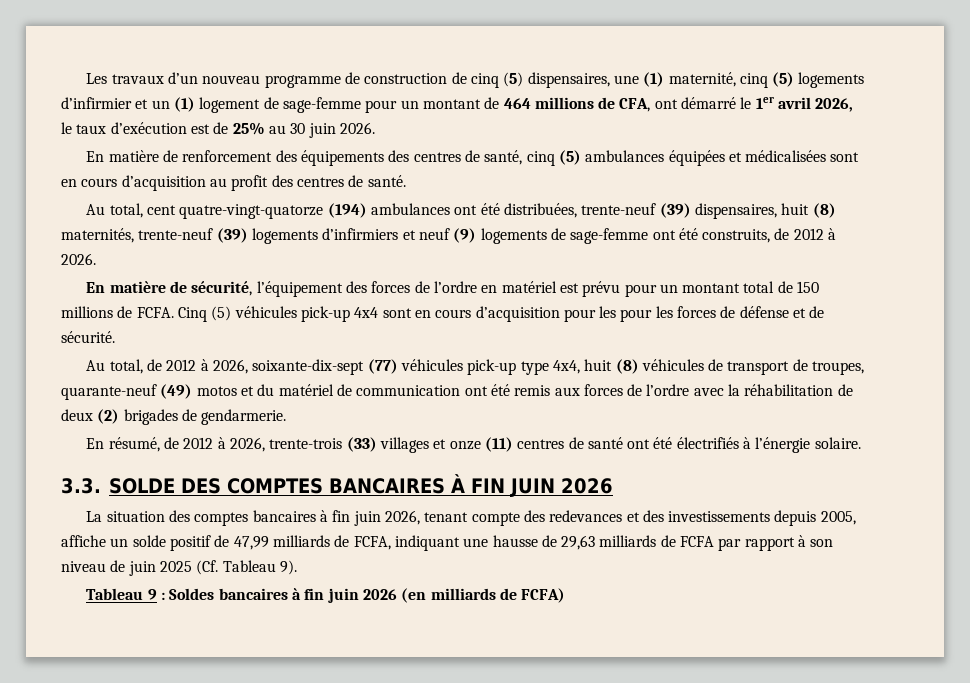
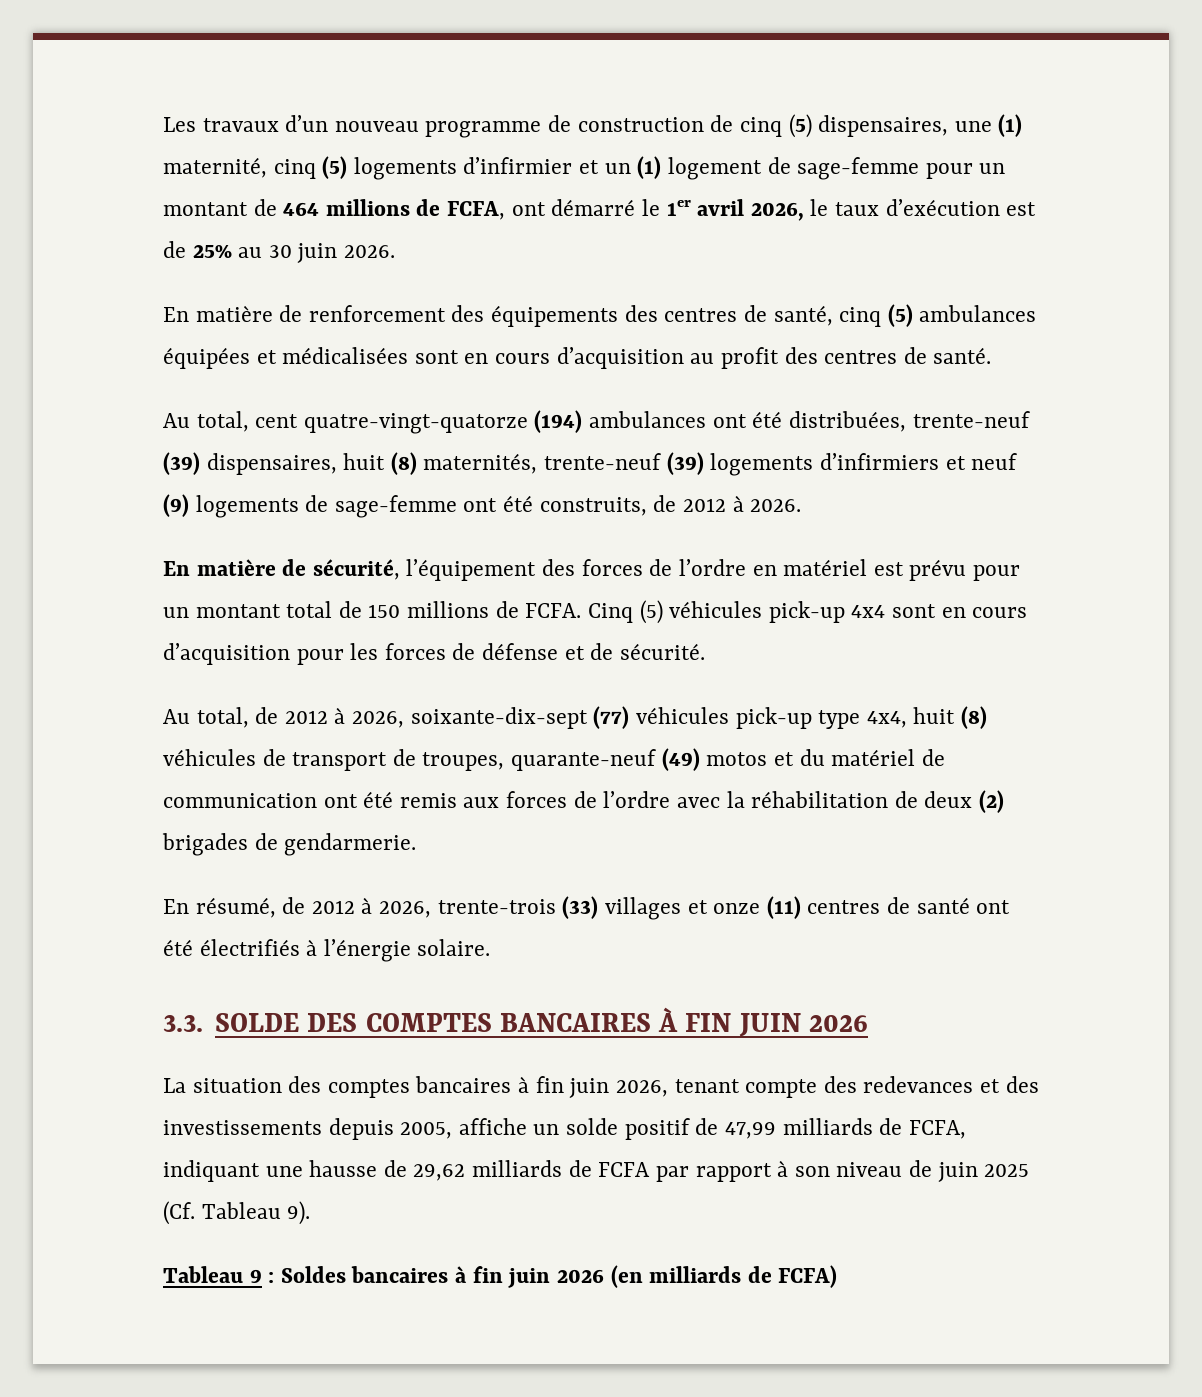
- Les travaux d’un nouveau programme de construction de cinq (5) dispensaires, une (1) maternité, cinq (5) logements d’infirmier et un (1) logement de sage-femme pour un montant de 464 millions de CFA, ont démarré le 1er avril 2026, le taux d’exécution est de 25% au 30 juin 2026.
+ Les travaux d’un nouveau programme de construction de cinq (5) dispensaires, une (1) maternité, cinq (5) logements d’infirmier et un (1) logement de sage-femme pour un montant de 464 millions de FCFA, ont démarré le 1er avril 2026, le taux d’exécution est de 25% au 30 juin 2026.
- Cinq (5) véhicules pick-up 4x4 sont en cours d’acquisition pour les pour les forces de défense et de sécurité.
+ Cinq (5) véhicules pick-up 4x4 sont en cours d’acquisition pour les forces de défense et de sécurité.
- La situation des comptes bancaires à fin juin 2026, tenant compte des redevances et des investissements depuis 2005, affiche un solde positif de 47,99 milliards de FCFA, indiquant une hausse de 29,63 milliards de FCFA par rapport à son niveau de juin 2025 (Cf. Tableau 9).
+ La situation des comptes bancaires à fin juin 2026, tenant compte des redevances et des investissements depuis 2005, affiche un solde positif de 47,99 milliards de FCFA, indiquant une hausse de 29,62 milliards de FCFA par rapport à son niveau de juin 2025 (Cf. Tableau 9).

